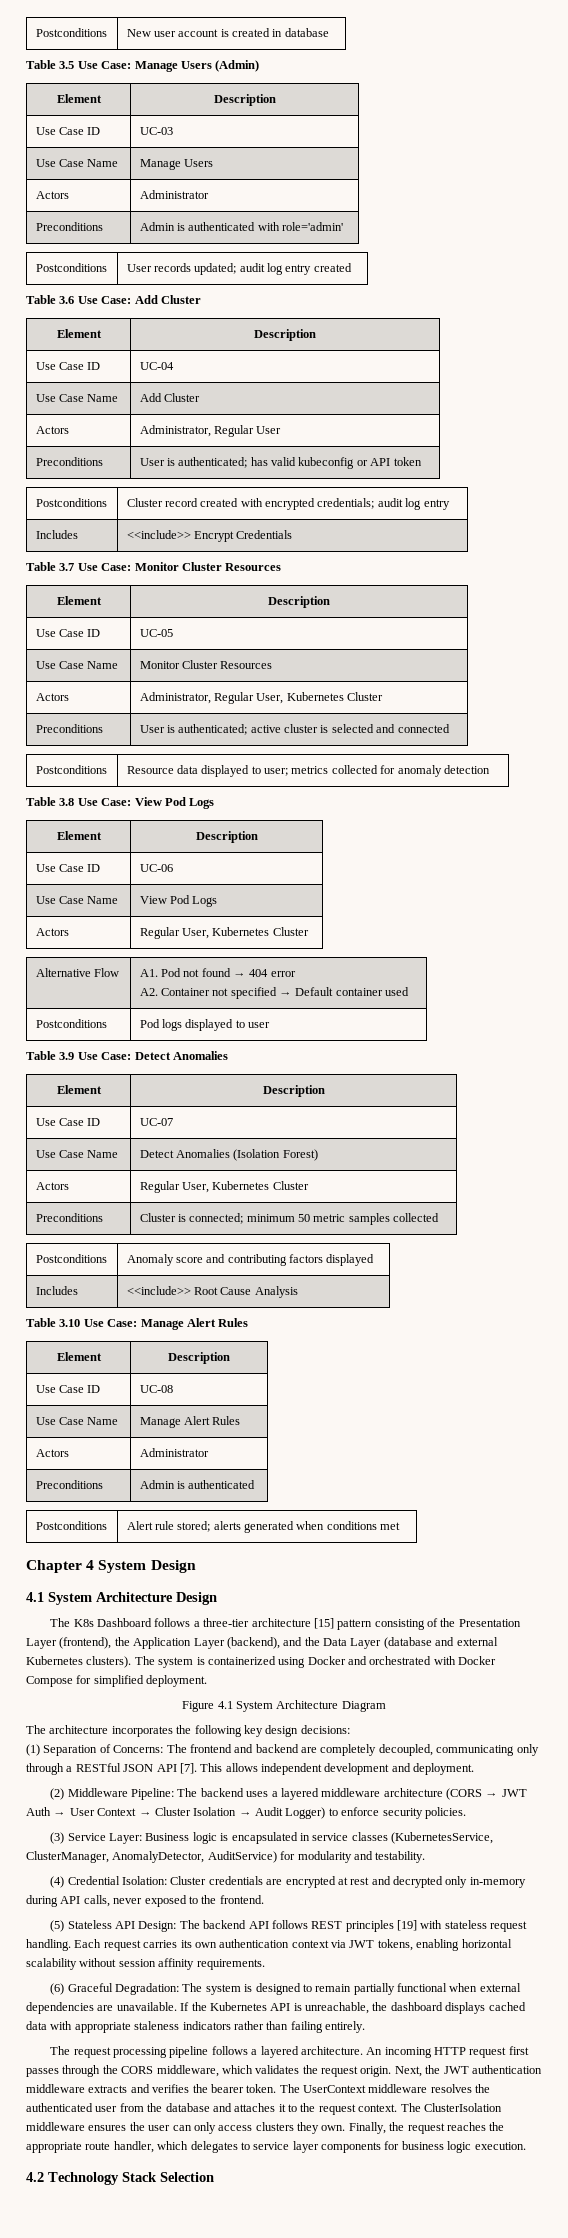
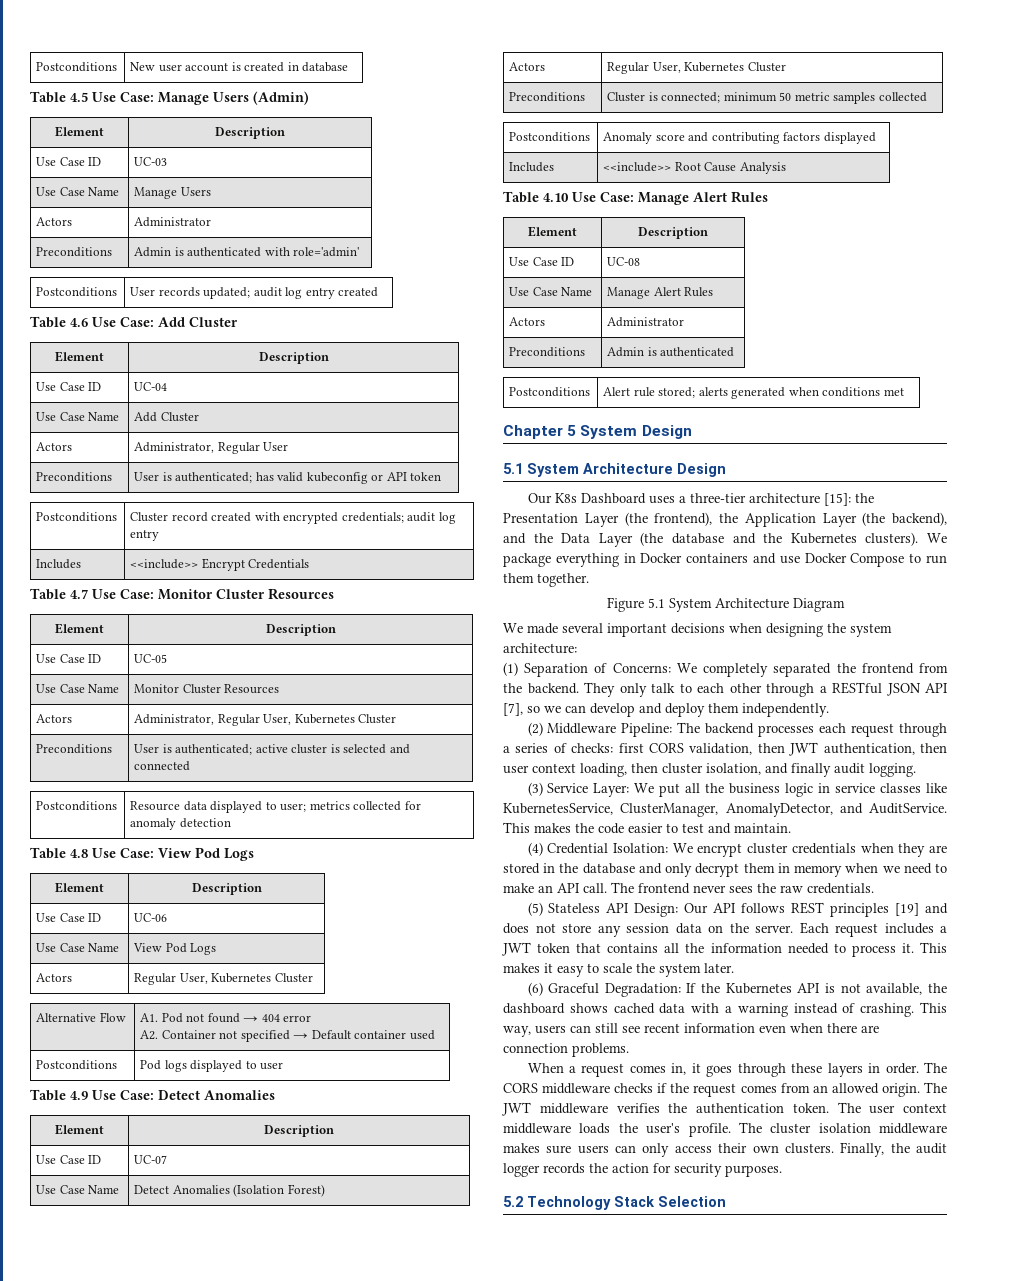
- Table 3.5 Use Case: Manage Users (Admin)
+ Table 4.5 Use Case: Manage Users (Admin)
- Table 3.6 Use Case: Add Cluster
+ Table 4.6 Use Case: Add Cluster
- Table 3.7 Use Case: Monitor Cluster Resources
+ Table 4.7 Use Case: Monitor Cluster Resources
- Table 3.8 Use Case: View Pod Logs
+ Table 4.8 Use Case: View Pod Logs
- Table 3.9 Use Case: Detect Anomalies
+ Table 4.9 Use Case: Detect Anomalies
- Table 3.10 Use Case: Manage Alert Rules
+ Table 4.10 Use Case: Manage Alert Rules
- Chapter 4 System Design
+ Chapter 5 System Design
- 4.1 System Architecture Design
+ 5.1 System Architecture Design
- The K8s Dashboard follows a three-tier architecture [15] pattern consisting of the Presentation Layer (frontend), the Application Layer (backend), and the Data Layer (database and external Kubernetes clusters). The system is containerized using Docker and orchestrated with Docker Compose for simplified deployment.
+ Our K8s Dashboard uses a three-tier architecture [15]: the Presentation Layer (the frontend), the Application Layer (the backend), and the Data Layer (the database and the Kubernetes clusters). We package everything in Docker containers and use Docker Compose to run them together.
- Figure 4.1 System Architecture Diagram
+ Figure 5.1 System Architecture Diagram
- The architecture incorporates the following key design decisions:
- (1) Separation of Concerns: The frontend and backend are completely decoupled, communicating only through a RESTful JSON API [7]. This allows independent development and deployment.
+ We made several important decisions when designing the system architecture:
+ (1) Separation of Concerns: We completely separated the frontend from the backend. They only talk to each other through a RESTful JSON API [7], so we can develop and deploy them independently.
- (2) Middleware Pipeline: The backend uses a layered middleware architecture (CORS → JWT Auth → User Context → Cluster Isolation → Audit Logger) to enforce security policies.
- (3) Service Layer: Business logic is encapsulated in service classes (KubernetesService, ClusterManager, AnomalyDetector, AuditService) for modularity and testability.
- (4) Credential Isolation: Cluster credentials are encrypted at rest and decrypted only in-memory during API calls, never exposed to the frontend.
+ (2) Middleware Pipeline: The backend processes each request through a series of checks: first CORS validation, then JWT authentication, then user context loading, then cluster isolation, and finally audit logging.
+ (3) Service Layer: We put all the business logic in service classes like KubernetesService, ClusterManager, AnomalyDetector, and AuditService. This makes the code easier to test and maintain.
+ (4) Credential Isolation: We encrypt cluster credentials when they are stored in the database and only decrypt them in memory when we need to make an API call. The frontend never sees the raw credentials.
- (5) Stateless API Design: The backend API follows REST principles [19] with stateless request handling. Each request carries its own authentication context via JWT tokens, enabling horizontal scalability without session affinity requirements.
- (6) Graceful Degradation: The system is designed to remain partially functional when external dependencies are unavailable. If the Kubernetes API is unreachable, the dashboard displays cached data with appropriate staleness indicators rather than failing entirely.
- The request processing pipeline follows a layered architecture. An incoming HTTP request first passes through the CORS middleware, which validates the request origin. Next, the JWT authentication middleware extracts and verifies the bearer token.
+ (5) Stateless API Design: Our API follows REST principles [19] and does not store any session data on the server. Each request includes a JWT token that contains all the information needed to process it. This makes it easy to scale the system later.
+ (6) Graceful Degradation: If the Kubernetes API is not available, the dashboard shows cached data with a warning instead of crashing. This way, users can still see recent information even when there are connection problems.
+ When a request comes in, it goes through these layers in order. The CORS middleware checks if the request comes from an allowed origin. The JWT middleware verifies the authentication token.
- The UserContext middleware resolves the authenticated user from the database and attaches it to the request context. The ClusterIsolation middleware ensures the user can only access clusters they own. Finally, the request reaches the appropriate route handler, which delegates to service layer components for business logic execution.
- 4.2 Technology Stack Selection
+ The user context middleware loads the user's profile. The cluster isolation middleware makes sure users can only access their own clusters. Finally, the audit logger records the action for security purposes.
+ 5.2 Technology Stack Selection

